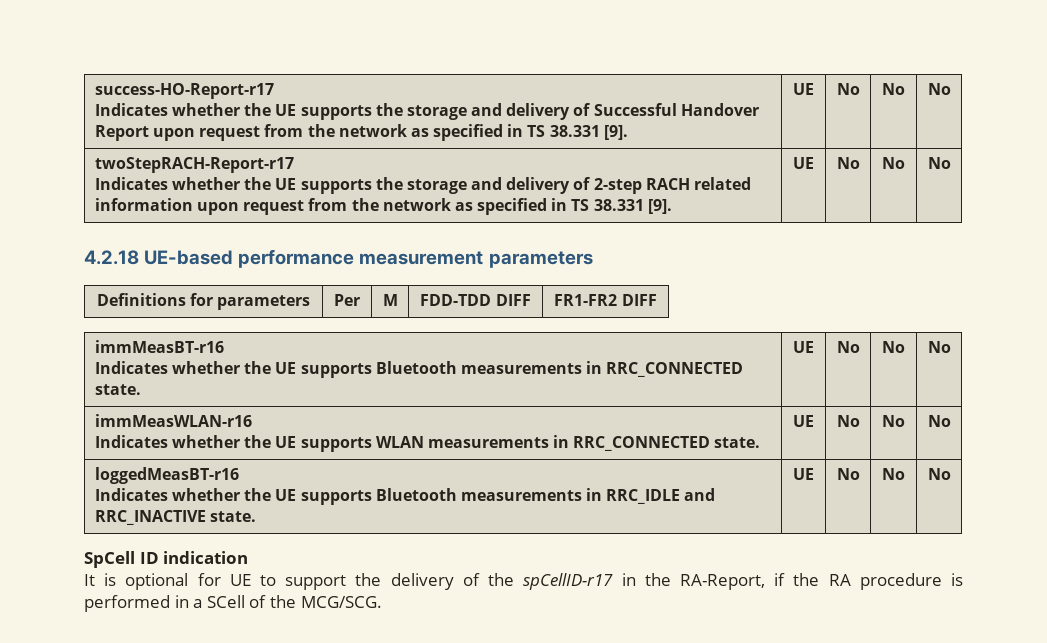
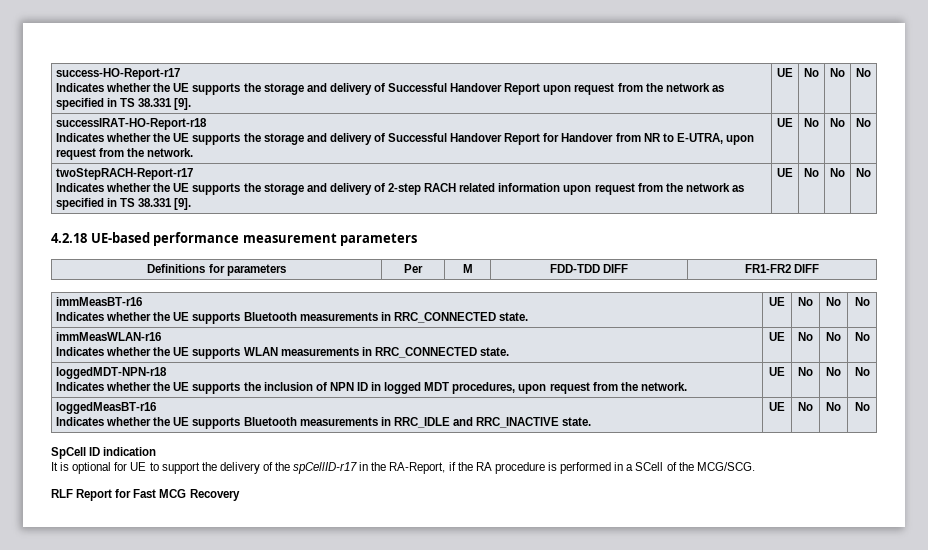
+ successIRAT-HO-Report-r18
+ Indicates whether the UE supports the storage and delivery of Successful Handover Report for Handover from NR to E-UTRA, upon request from the network. | UE | No | No | No
+ loggedMDT-NPN-r18
+ Indicates whether the UE supports the inclusion of NPN ID in logged MDT procedures, upon request from the network. | UE | No | No | No
+ RLF Report for Fast MCG Recovery

